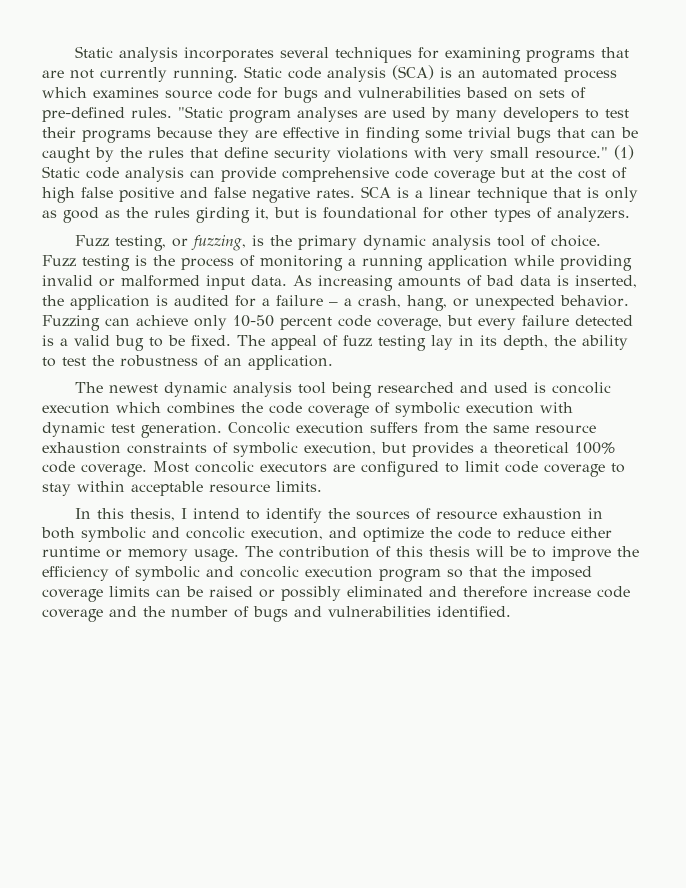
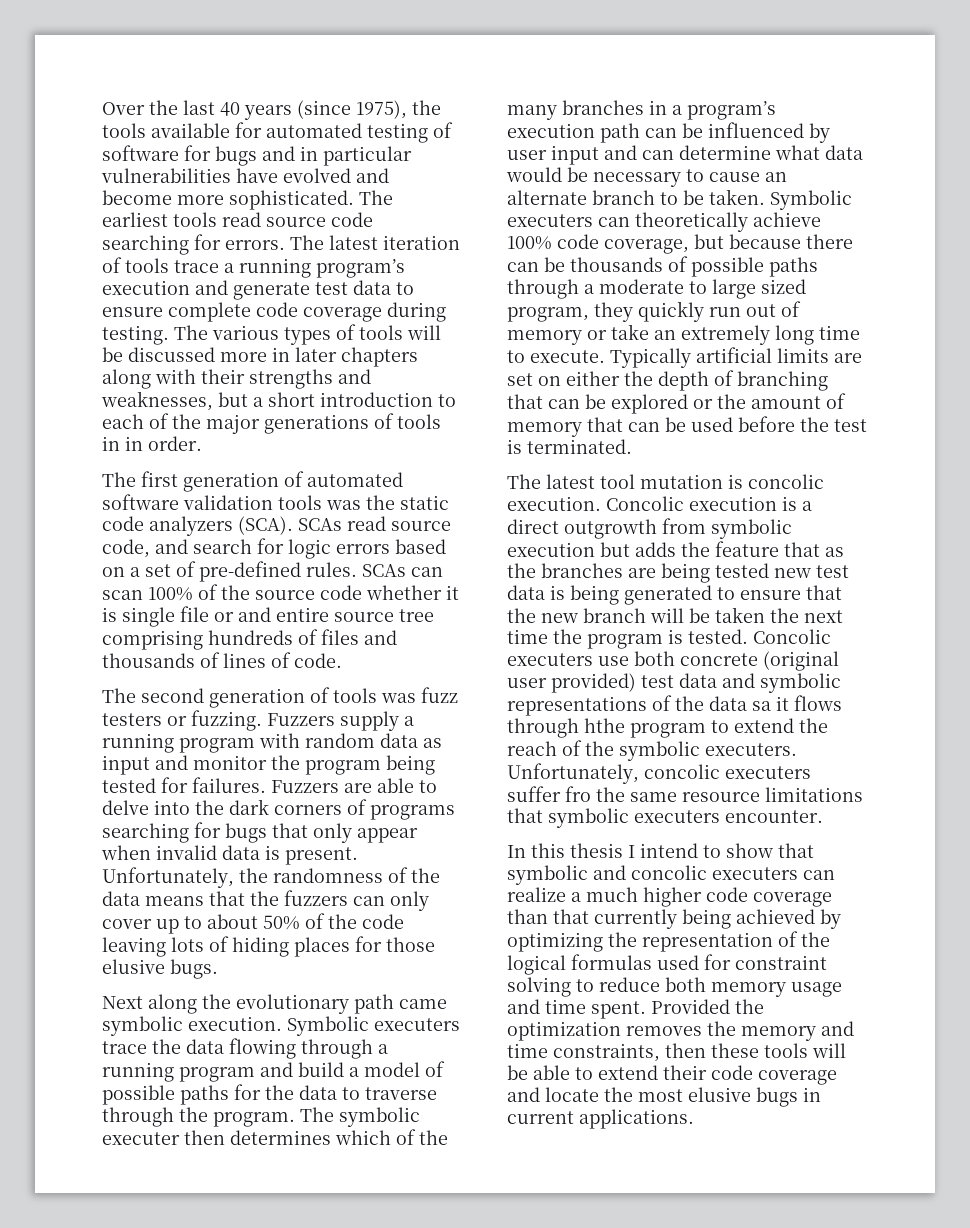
- Static analysis incorporates several techniques for examining programs that are not currently running. Static code analysis (SCA) is an automated process which examines source code for bugs and vulnerabilities based on sets of pre-defined rules. "Static program analyses are used by many developers to test their programs because they are effective in finding some trivial bugs that can be caught by the rules that define security violations with very small resource." (1) Static code analysis can provide comprehensive code coverage but at the cost of high false positive and false negative rates. SCA is a linear technique that is only as good as the rules girding it, but is foundational for other types of analyzers.
- Fuzz testing, or fuzzing, is the primary dynamic analysis tool of choice. Fuzz testing is the process of monitoring a running application while providing invalid or malformed input data. As increasing amounts of bad data is inserted, the application is audited for a failure – a crash, hang, or unexpected behavior. Fuzzing can achieve only 10-50 percent code coverage, but every failure detected is a valid bug to be fixed. The appeal of fuzz testing lay in its depth, the ability to test the robustness of an application.
- The newest dynamic analysis tool being researched and used is concolic execution which combines the code coverage of symbolic execution with dynamic test generation. Concolic execution suffers from the same resource exhaustion constraints of symbolic execution, but provides a theoretical 100% code coverage. Most concolic executors are configured to limit code coverage to stay within acceptable resource limits.
+ Over the last 40 years (since 1975), the tools available for automated testing of software for bugs and in particular vulnerabilities have evolved and become more sophisticated. The earliest tools read source code searching for errors. The latest iteration of tools trace a running program’s execution and generate test data to ensure complete code coverage during testing. The various types of tools will be discussed more in later chapters along with their strengths and weaknesses, but a short introduction to each of the major generations of tools in in order.
+ The first generation of automated software validation tools was the static code analyzers (SCA). SCAs read source code, and search for logic errors based on a set of pre-defined rules. SCAs can scan 100% of the source code whether it is single file or and entire source tree comprising hundreds of files and thousands of lines of code.
+ The second generation of tools was fuzz testers or fuzzing. Fuzzers supply a running program with random data as input and monitor the program being tested for failures. Fuzzers are able to delve into the dark corners of programs searching for bugs that only appear when invalid data is present. Unfortunately, the randomness of the data means that the fuzzers can only cover up to about 50% of the code leaving lots of hiding places for those elusive bugs.
+ Next along the evolutionary path came symbolic execution. Symbolic executers trace the data flowing through a running program and build a model of possible paths for the data to traverse through the program. The symbolic executer then determines which of the many branches in a program’s execution path can be influenced by user input and can determine what data would be necessary to cause an alternate branch to be taken. Symbolic executers can theoretically achieve 100% code coverage, but because there can be thousands of possible paths through a moderate to large sized program, they quickly run out of memory or take an extremely long time to execute. Typically artificial limits are set on either the depth of branching that can be explored or the amount of memory that can be used before the test is terminated.
+ The latest tool mutation is concolic execution. Concolic execution is a direct outgrowth from symbolic execution but adds the feature that as the branches are being tested new test data is being generated to ensure that the new branch will be taken the next time the program is tested. Concolic executers use both concrete (original user provided) test data and symbolic representations of the data sa it flows through hthe program to extend the reach of the symbolic executers. Unfortunately, concolic executers suffer fro the same resource limitations that symbolic executers encounter.
- In this thesis, I intend to identify the sources of resource exhaustion in both symbolic and concolic execution, and optimize the code to reduce either runtime or memory usage. The contribution of this thesis will be to improve the efficiency of symbolic and concolic execution program so that the imposed coverage limits can be raised or possibly eliminated and therefore increase code coverage and the number of bugs and vulnerabilities identified.
+ In this thesis I intend to show that symbolic and concolic executers can realize a much higher code coverage than that currently being achieved by optimizing the representation of the logical formulas used for constraint solving to reduce both memory usage and time spent. Provided the optimization removes the memory and time constraints, then these tools will be able to extend their code coverage and locate the most elusive bugs in current applications.

